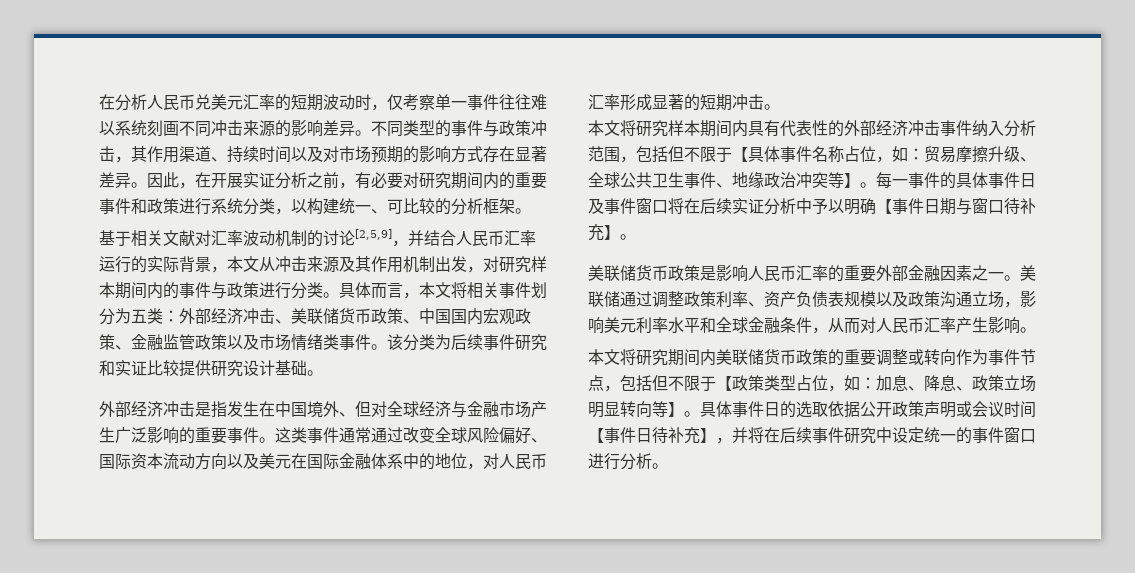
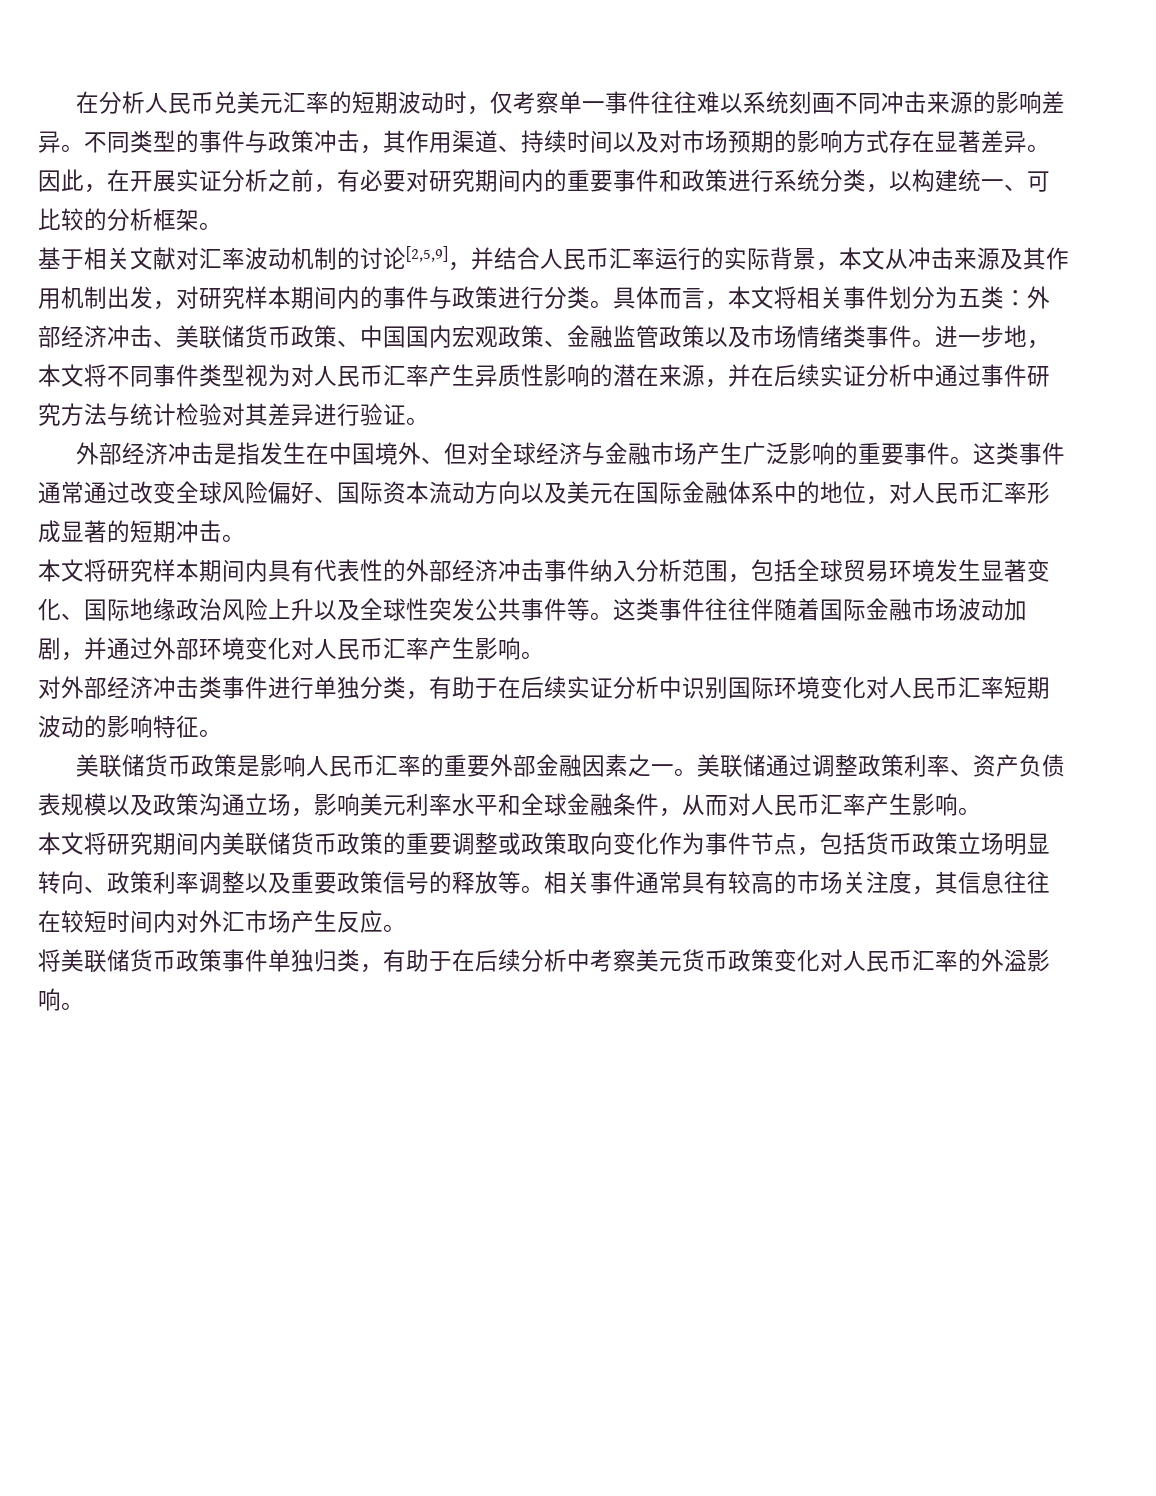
- 该分类为后续事件研究和实证比较提供研究设计基础。
+ 进一步地，本文将不同事件类型视为对人民币汇率产生异质性影响的潜在来源，并在后续实证分析中通过事件研究方法与统计检验对其差异进行验证。
- 本文将研究样本期间内具有代表性的外部经济冲击事件纳入分析范围，包括但不限于【具体事件名称占位，如：贸易摩擦升级、全球公共卫生事件、地缘政治冲突等】。每一事件的具体事件日及事件窗口将在后续实证分析中予以明确【事件日期与窗口待补充】。
+ 本文将研究样本期间内具有代表性的外部经济冲击事件纳入分析范围，包括全球贸易环境发生显著变化、国际地缘政治风险上升以及全球性突发公共事件等。这类事件往往伴随着国际金融市场波动加剧，并通过外部环境变化对人民币汇率产生影响。
+ 对外部经济冲击类事件进行单独分类，有助于在后续实证分析中识别国际环境变化对人民币汇率短期波动的影响特征。
- 本文将研究期间内美联储货币政策的重要调整或转向作为事件节点，包括但不限于【政策类型占位，如：加息、降息、政策立场明显转向等】。具体事件日的选取依据公开政策声明或会议时间【事件日待补充】，并将在后续事件研究中设定统一的事件窗口进行分析。
+ 本文将研究期间内美联储货币政策的重要调整或政策取向变化作为事件节点，包括货币政策立场明显转向、政策利率调整以及重要政策信号的释放等。相关事件通常具有较高的市场关注度，其信息往往在较短时间内对外汇市场产生反应。
+ 将美联储货币政策事件单独归类，有助于在后续分析中考察美元货币政策变化对人民币汇率的外溢影响。

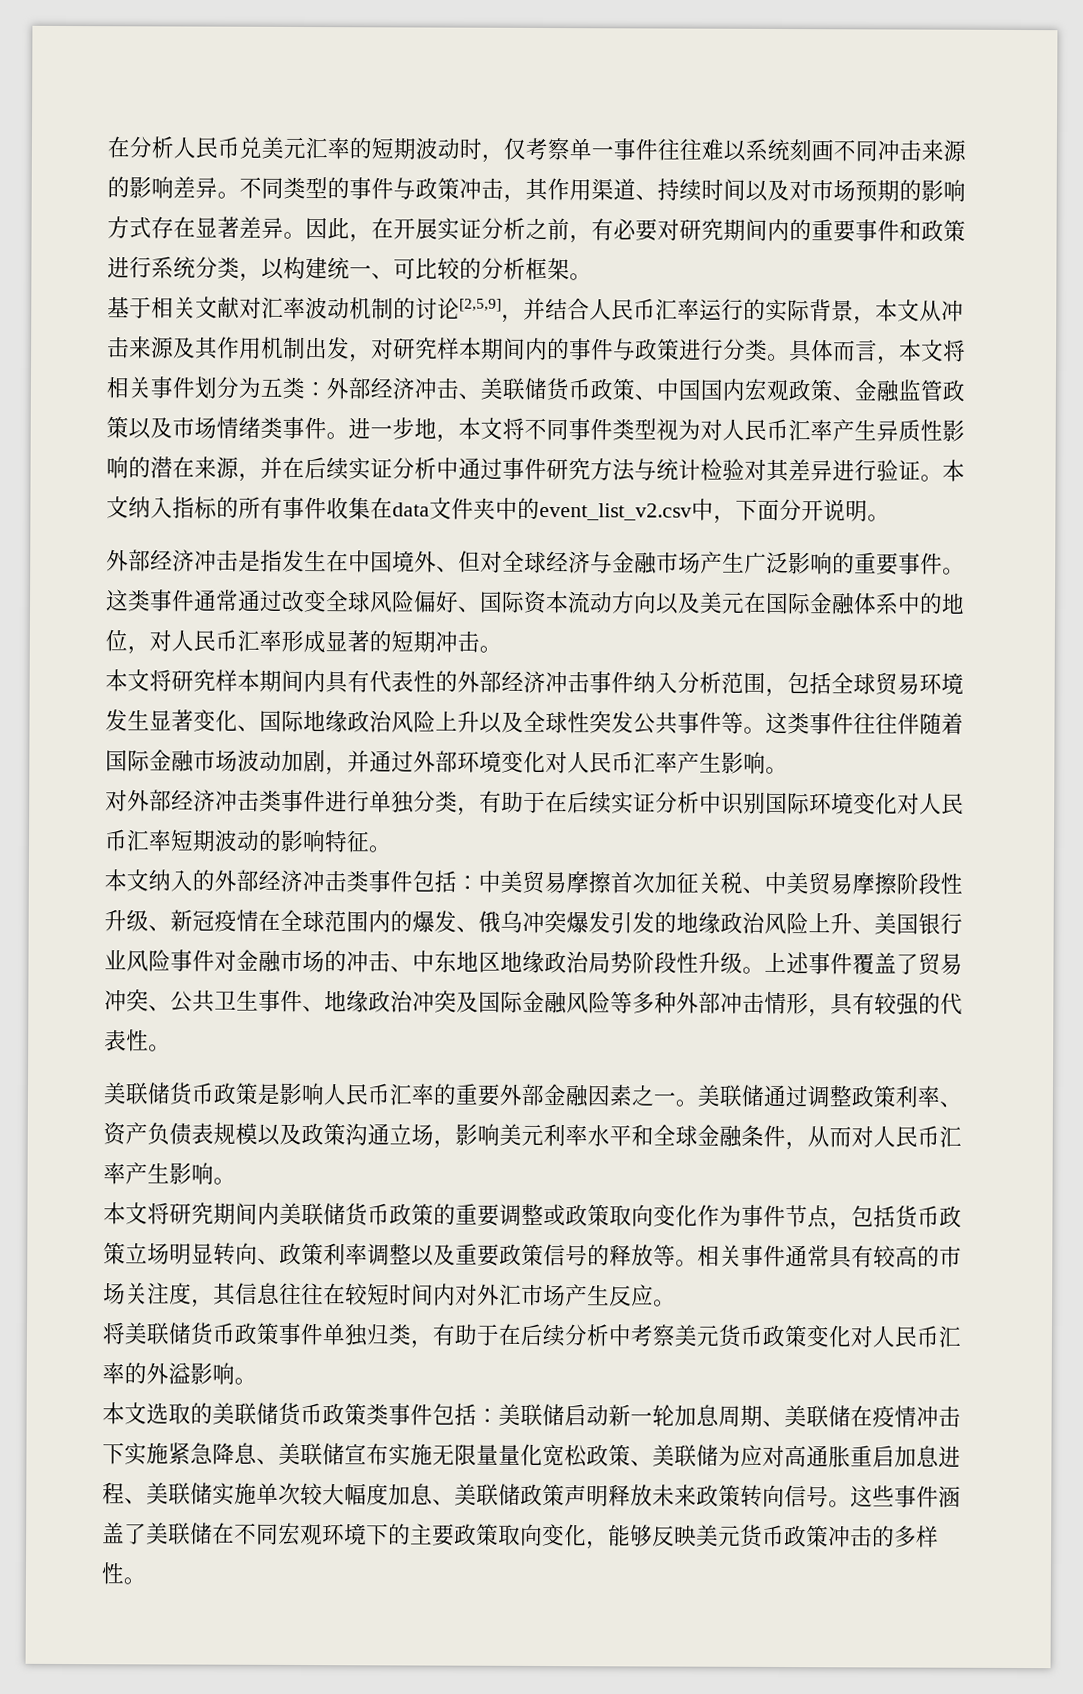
+ 本文纳入指标的所有事件收集在data文件夹中的event_list_v2.csv中，下面分开说明。
+ 本文纳入的外部经济冲击类事件包括：中美贸易摩擦首次加征关税、中美贸易摩擦阶段性升级、新冠疫情在全球范围内的爆发、俄乌冲突爆发引发的地缘政治风险上升、美国银行业风险事件对金融市场的冲击、中东地区地缘政治局势阶段性升级。上述事件覆盖了贸易冲突、公共卫生事件、地缘政治冲突及国际金融风险等多种外部冲击情形，具有较强的代表性。
+ 本文选取的美联储货币政策类事件包括：美联储启动新一轮加息周期、美联储在疫情冲击下实施紧急降息、美联储宣布实施无限量量化宽松政策、美联储为应对高通胀重启加息进程、美联储实施单次较大幅度加息、美联储政策声明释放未来政策转向信号。这些事件涵盖了美联储在不同宏观环境下的主要政策取向变化，能够反映美元货币政策冲击的多样性。

